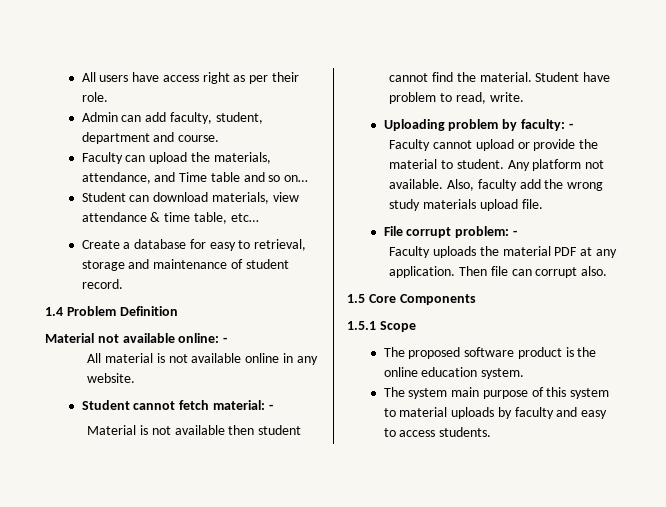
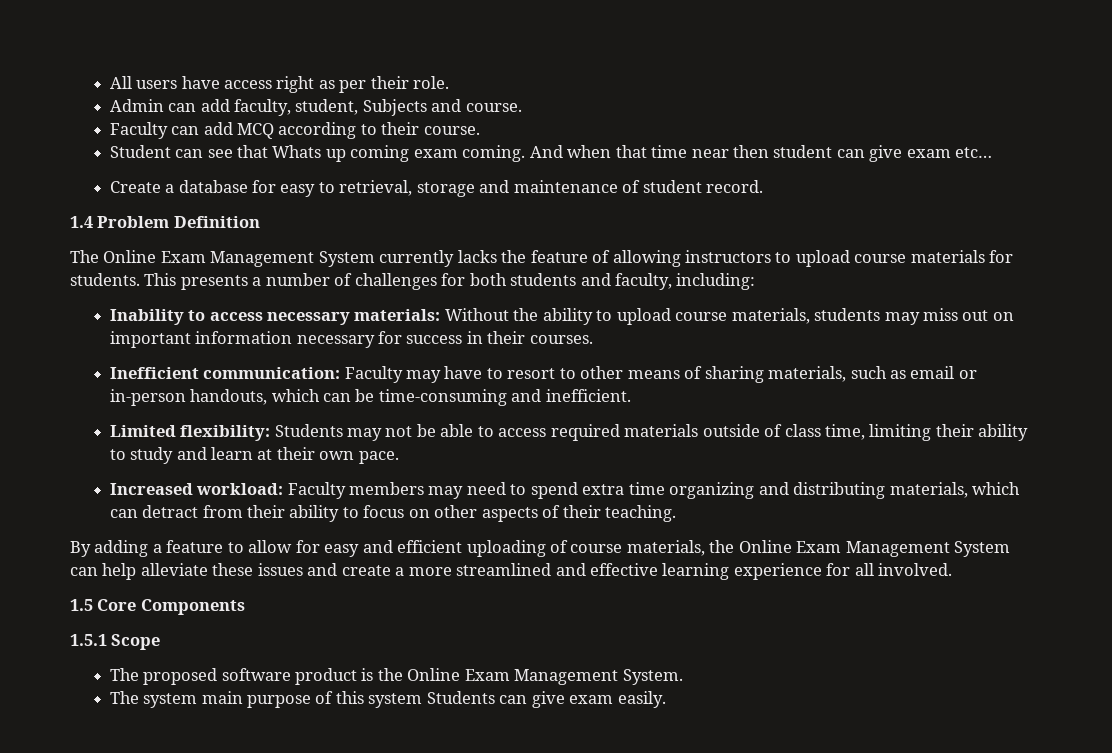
- Admin can add faculty, student, department and course.
+ Admin can add faculty, student, Subjects and course.
- Faculty can upload the materials, attendance, and Time table and so on…
- Student can download materials, view attendance & time table, etc…
+ Faculty can add MCQ according to their course.
+ Student can see that Whats up coming exam coming. And when that time near then student can give exam etc…
- Material not available online: -
- All material is not available online in any website.
- Student cannot fetch material: -
- Material is not available then student cannot find the material. Student have problem to read, write.
- Uploading problem by faculty: -
- Faculty cannot upload or provide the material to student. Any platform not available. Also, faculty add the wrong study materials upload file.
- File corrupt problem: -
- Faculty uploads the material PDF at any application. Then file can corrupt also.
+ The Online Exam Management System currently lacks the feature of allowing instructors to upload course materials for students. This presents a number of challenges for both students and faculty, including:
+ Inability to access necessary materials: Without the ability to upload course materials, students may miss out on important information necessary for success in their courses.
+ Inefficient communication: Faculty may have to resort to other means of sharing materials, such as email or in-person handouts, which can be time-consuming and inefficient.
+ Limited flexibility: Students may not be able to access required materials outside of class time, limiting their ability to study and learn at their own pace.
+ Increased workload: Faculty members may need to spend extra time organizing and distributing materials, which can detract from their ability to focus on other aspects of their teaching.
+ By adding a feature to allow for easy and efficient uploading of course materials, the Online Exam Management System can help alleviate these issues and create a more streamlined and effective learning experience for all involved.
- The proposed software product is the online education system.
+ The proposed software product is the Online Exam Management System.
- The system main purpose of this system to material uploads by faculty and easy to access students.
+ The system main purpose of this system Students can give exam easily.

